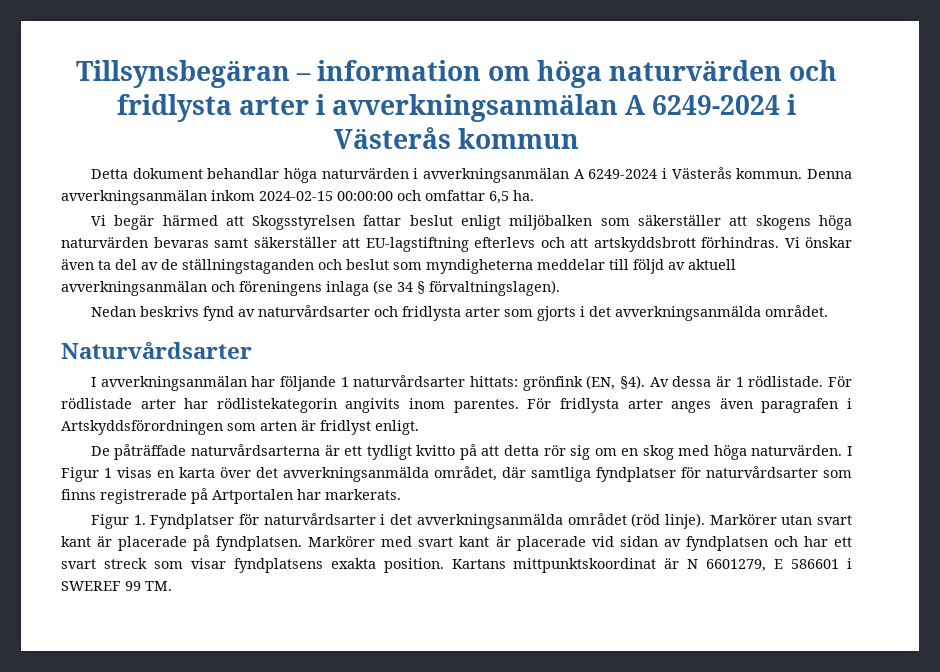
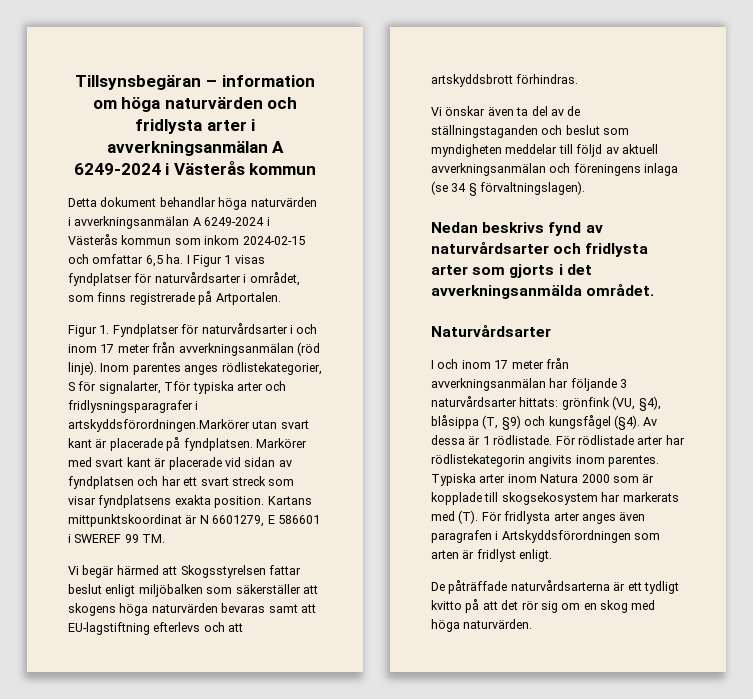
- Detta dokument behandlar höga naturvärden i avverkningsanmälan A 6249-2024 i Västerås kommun. Denna avverkningsanmälan inkom 2024-02-15 00:00:00 och omfattar 6,5 ha.
- Vi begär härmed att Skogsstyrelsen fattar beslut enligt miljöbalken som säkerställer att skogens höga naturvärden bevaras samt säkerställer att EU-lagstiftning efterlevs och att artskyddsbrott förhindras. Vi önskar även ta del av de ställningstaganden och beslut som myndigheterna meddelar till följd av aktuell avverkningsanmälan och föreningens inlaga (se 34 § förvaltningslagen).
- Nedan beskrivs fynd av naturvårdsarter och fridlysta arter som gjorts i det avverkningsanmälda området.
- Naturvårdsarter
- I avverkningsanmälan har följande 1 naturvårdsarter hittats: grönfink (EN, §4). Av dessa är 1 rödlistade. För rödlistade arter har rödlistekategorin angivits inom parentes. För fridlysta arter anges även paragrafen i Artskyddsförordningen som arten är fridlyst enligt.
- De påträffade naturvårdsarterna är ett tydligt kvitto på att detta rör sig om en skog med höga naturvärden. I Figur 1 visas en karta över det avverkningsanmälda området, där samtliga fyndplatser för naturvårdsarter som finns registrerade på Artportalen har markerats.
+ Detta dokument behandlar höga naturvärden i avverkningsanmälan A 6249-2024 i Västerås kommun som inkom 2024-02-15 och omfattar 6,5 ha. I Figur 1 visas fyndplatser för naturvårdsarter i området, som finns registrerade på Artportalen.
- Figur 1. Fyndplatser för naturvårdsarter i det avverkningsanmälda området (röd linje). Markörer utan svart kant är placerade på fyndplatsen.
+ Figur 1. Fyndplatser för naturvårdsarter i och inom 17 meter från avverkningsanmälan (röd linje). Inom parentes anges rödlistekategorier, S för signalarter, Tför typiska arter och fridlysningsparagrafer i artskyddsförordningen.Markörer utan svart kant är placerade på fyndplatsen.
+ Vi begär härmed att Skogsstyrelsen fattar beslut enligt miljöbalken som säkerställer att skogens höga naturvärden bevaras samt att EU-lagstiftning efterlevs och att artskyddsbrott förhindras.
+ Vi önskar även ta del av de ställningstaganden och beslut som myndigheten meddelar till följd av aktuell avverkningsanmälan och föreningens inlaga (se 34 § förvaltningslagen).
+ Nedan beskrivs fynd av naturvårdsarter och fridlysta arter som gjorts i det avverkningsanmälda området.
+ Naturvårdsarter
+ I och inom 17 meter från avverkningsanmälan har följande 3 naturvårdsarter hittats: grönfink (VU, §4), blåsippa (T, §9) och kungsfågel (§4). Av dessa är 1 rödlistade. För rödlistade arter har rödlistekategorin angivits inom parentes. Typiska arter inom Natura 2000 som är kopplade till skogsekosystem har markerats med (T). För fridlysta arter anges även paragrafen i Artskyddsförordningen som arten är fridlyst enligt.
+ De påträffade naturvårdsarterna är ett tydligt kvitto på att det rör sig om en skog med höga naturvärden.

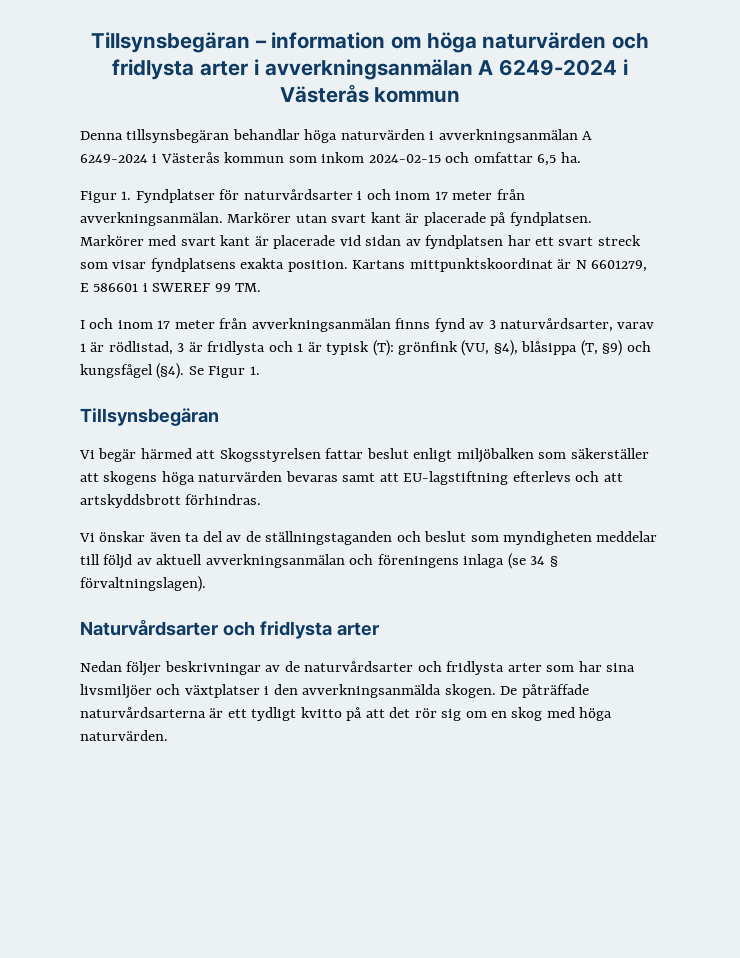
- Detta dokument behandlar höga naturvärden i avverkningsanmälan A 6249-2024 i Västerås kommun som inkom 2024-02-15 och omfattar 6,5 ha. I Figur 1 visas fyndplatser för naturvårdsarter i området, som finns registrerade på Artportalen.
+ Denna tillsynsbegäran behandlar höga naturvärden i avverkningsanmälan A 6249-2024 i Västerås kommun som inkom 2024-02-15 och omfattar 6,5 ha.
- Figur 1. Fyndplatser för naturvårdsarter i och inom 17 meter från avverkningsanmälan (röd linje). Inom parentes anges rödlistekategorier, S för signalarter, Tför typiska arter och fridlysningsparagrafer i artskyddsförordningen.Markörer utan svart kant är placerade på fyndplatsen.
+ Figur 1. Fyndplatser för naturvårdsarter i och inom 17 meter från avverkningsanmälan. Markörer utan svart kant är placerade på fyndplatsen.
- Markörer med svart kant är placerade vid sidan av fyndplatsen och har ett svart streck som visar fyndplatsens exakta position.
+ Markörer med svart kant är placerade vid sidan av fyndplatsen har ett svart streck som visar fyndplatsens exakta position.
+ I och inom 17 meter från avverkningsanmälan finns fynd av 3 naturvårdsarter, varav 1 är rödlistad, 3 är fridlysta och 1 är typisk (T): grönfink (VU, §4), blåsippa (T, §9) och kungsfågel (§4). Se Figur 1.
+ Tillsynsbegäran
- Nedan beskrivs fynd av naturvårdsarter och fridlysta arter som gjorts i det avverkningsanmälda området.
- Naturvårdsarter
- I och inom 17 meter från avverkningsanmälan har följande 3 naturvårdsarter hittats: grönfink (VU, §4), blåsippa (T, §9) och kungsfågel (§4). Av dessa är 1 rödlistade. För rödlistade arter har rödlistekategorin angivits inom parentes. Typiska arter inom Natura 2000 som är kopplade till skogsekosystem har markerats med (T). För fridlysta arter anges även paragrafen i Artskyddsförordningen som arten är fridlyst enligt.
- De påträffade naturvårdsarterna är ett tydligt kvitto på att det rör sig om en skog med höga naturvärden.
+ Naturvårdsarter och fridlysta arter
+ Nedan följer beskrivningar av de naturvårdsarter och fridlysta arter som har sina livsmiljöer och växtplatser i den avverkningsanmälda skogen. De påträffade naturvårdsarterna är ett tydligt kvitto på att det rör sig om en skog med höga naturvärden.

